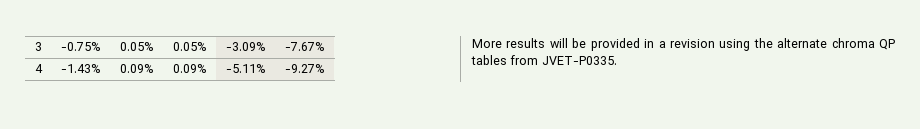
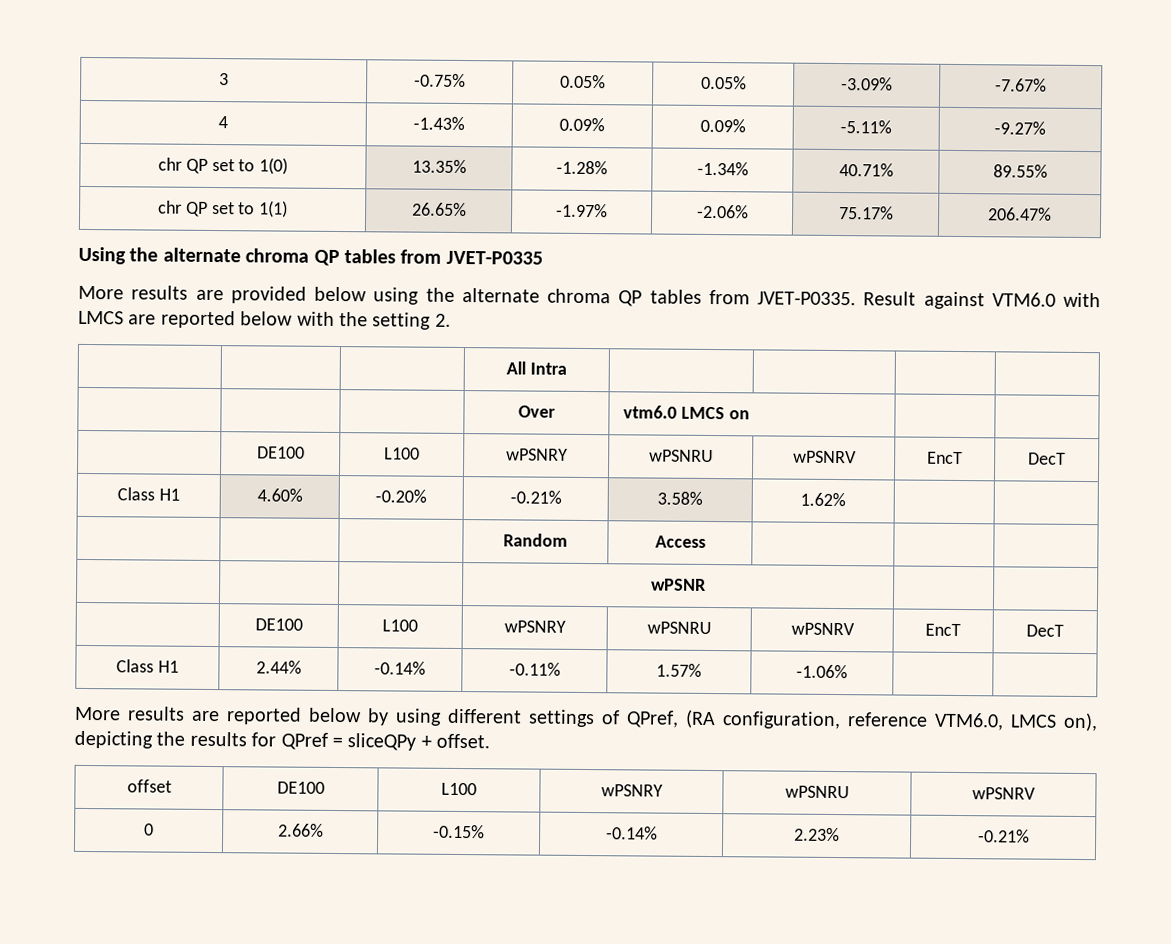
- More results will be provided in a revision using the alternate chroma QP tables from JVET-P0335.
+ chr QP set to 1(0) | 13.35% | -1.28% | -1.34% | 40.71% | 89.55%
+ chr QP set to 1(1) | 26.65% | -1.97% | -2.06% | 75.17% | 206.47%
+ Using the alternate chroma QP tables from JVET-P0335
+ More results are provided below using the alternate chroma QP tables from JVET-P0335.
+ Result against VTM6.0 with LMCS are reported below with the setting 2.
+ | | | All Intra | | | |
+ | | | Over | vtm6.0 LMCS on | |
+ | DE100 | L100 | wPSNRY | wPSNRU | wPSNRV | EncT | DecT
+ Class H1 | 4.60% | -0.20% | -0.21% | 3.58% | 1.62% | |
+ | | | Random | Access | | |
+ | | | wPSNR | |
+ | DE100 | L100 | wPSNRY | wPSNRU | wPSNRV | EncT | DecT
+ Class H1 | 2.44% | -0.14% | -0.11% | 1.57% | -1.06% | |
+ More results are reported below by using different settings of QPref, (RA configuration, reference VTM6.0, LMCS on), depicting the results for QPref = sliceQPy + offset.
+ offset | DE100 | L100 | wPSNRY | wPSNRU | wPSNRV
+ 0 | 2.66% | -0.15% | -0.14% | 2.23% | -0.21%

